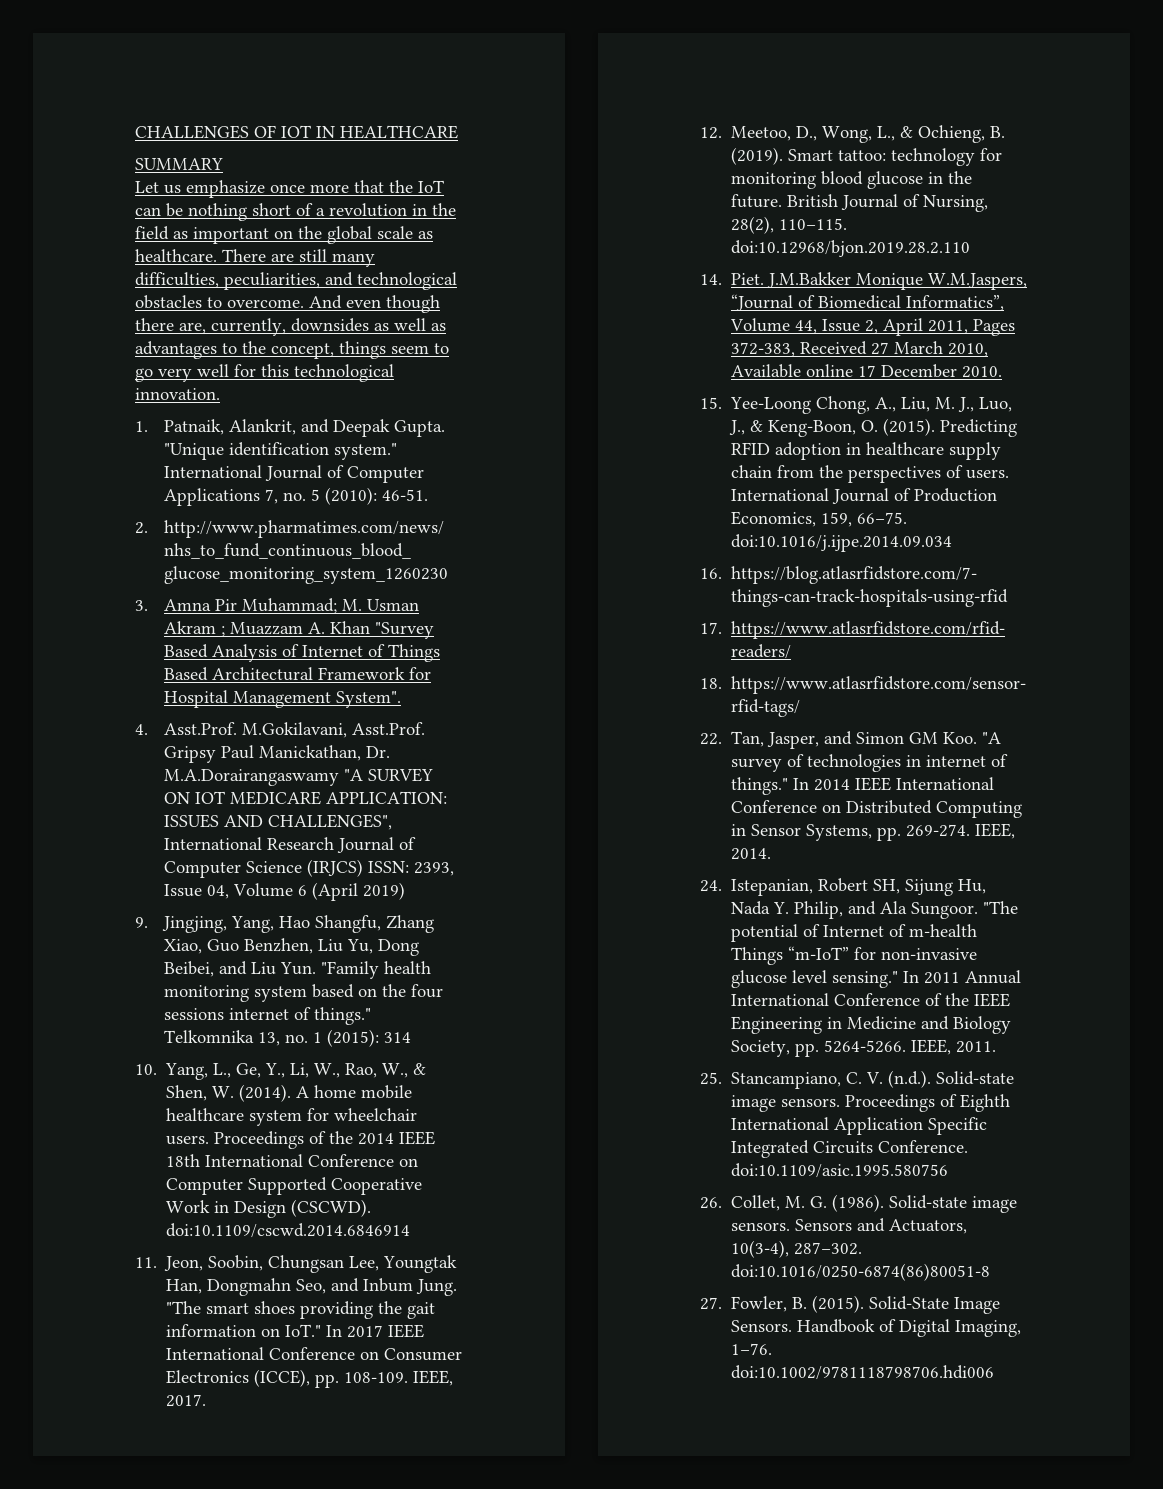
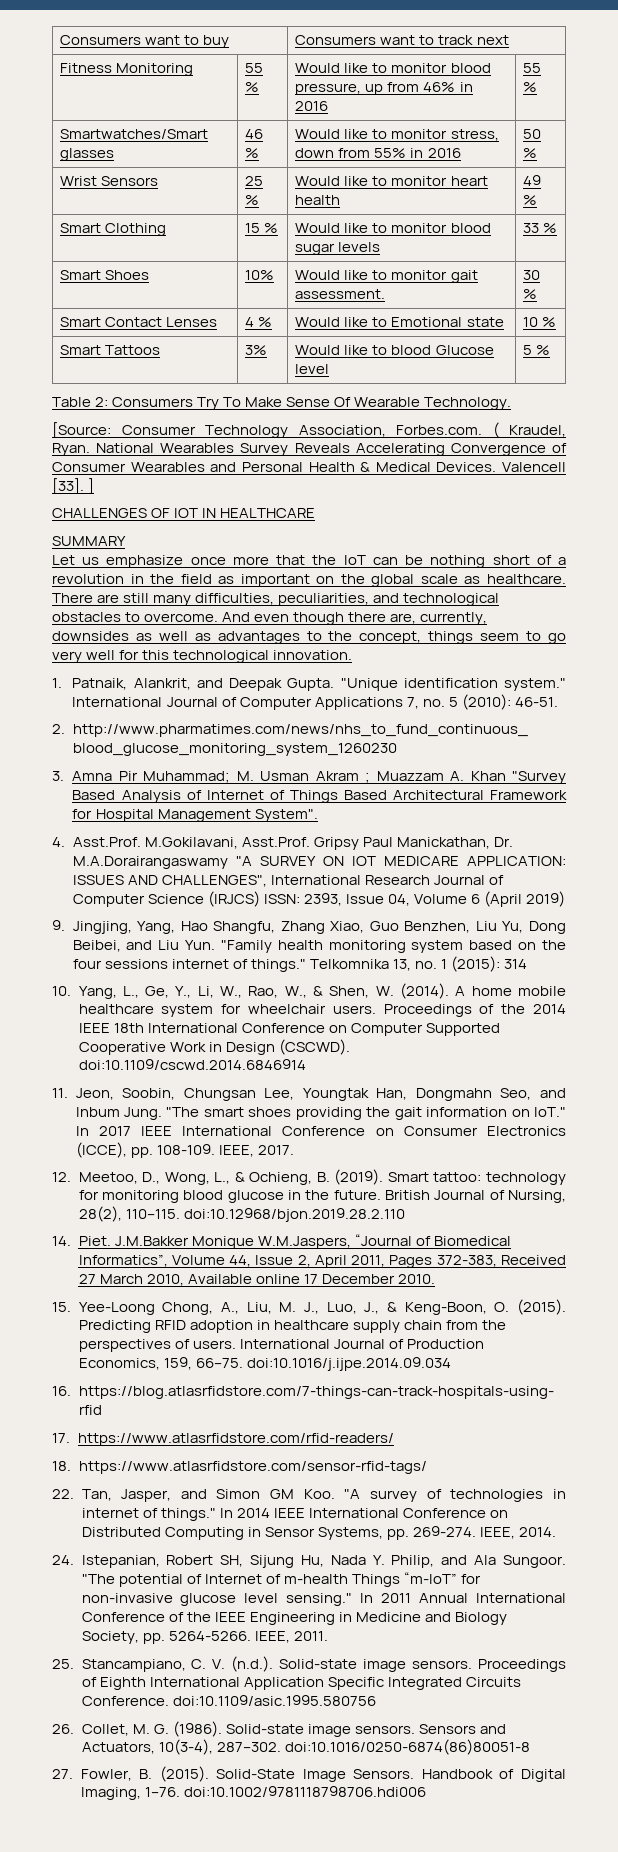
+ Consumers want to buy | Consumers want to track next
+ Fitness Monitoring | 55 % | Would like to monitor blood pressure, up from 46% in 2016 | 55 %
+ Smartwatches/Smart glasses | 46 % | Would like to monitor stress, down from 55% in 2016 | 50 %
+ Wrist Sensors | 25 % | Would like to monitor heart health | 49 %
+ Smart Clothing | 15 % | Would like to monitor blood sugar levels | 33 %
+ Smart Shoes | 10% | Would like to monitor gait assessment. | 30 %
+ Smart Contact Lenses | 4 % | Would like to Emotional state | 10 %
+ Smart Tattoos | 3% | Would like to blood Glucose level | 5 %
+ Table 2: Consumers Try To Make Sense Of Wearable Technology.
+ [Source: Consumer Technology Association, Forbes.com. ( Kraudel, Ryan. National Wearables Survey Reveals Accelerating Convergence of Consumer Wearables and Personal Health & Medical Devices. Valencell [33]. ]

